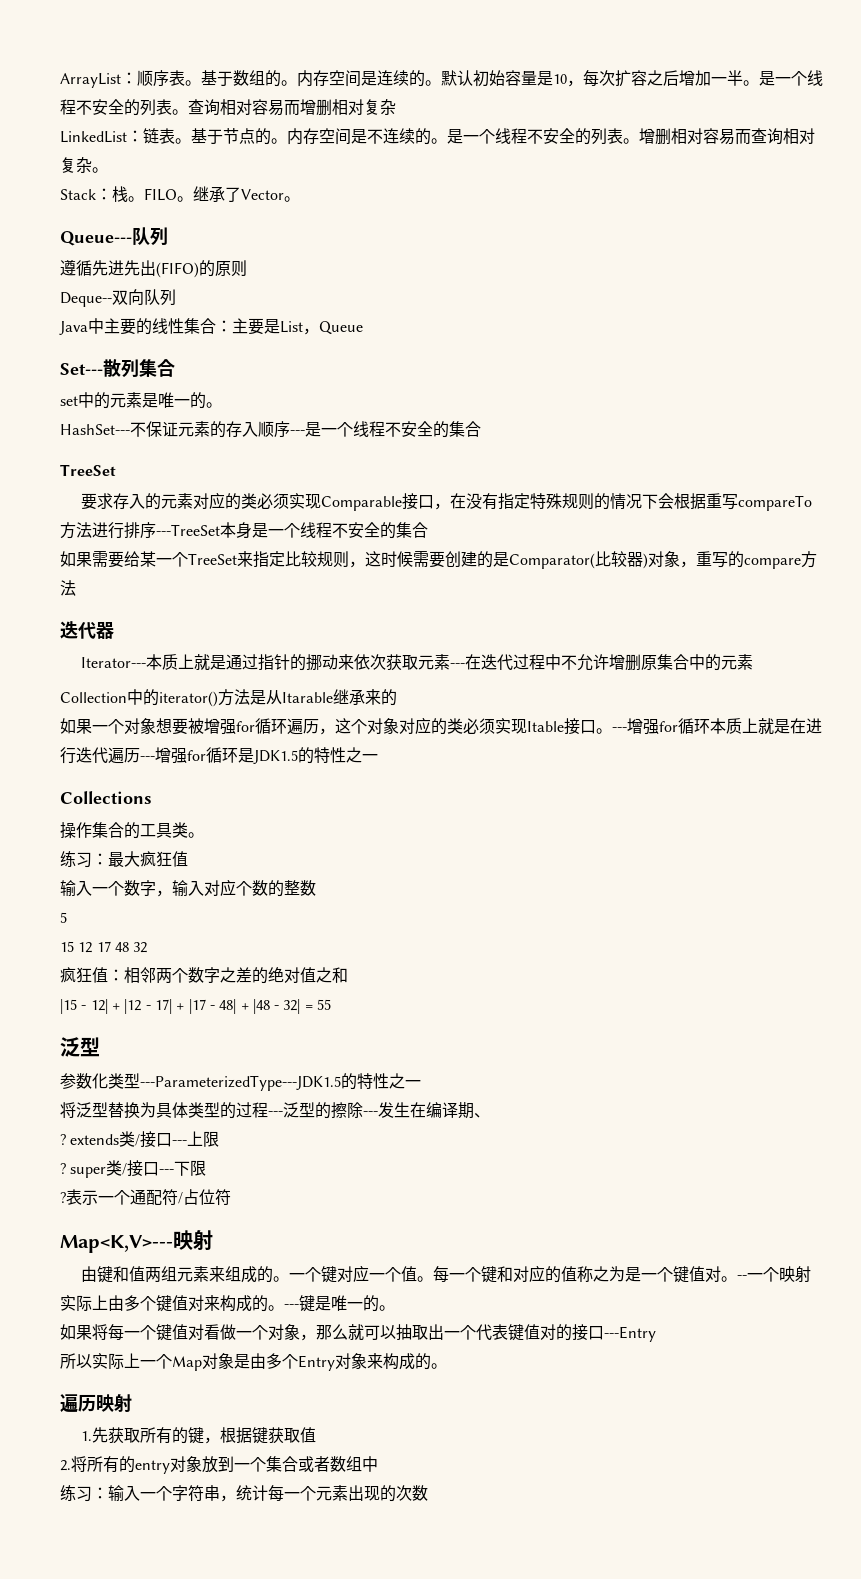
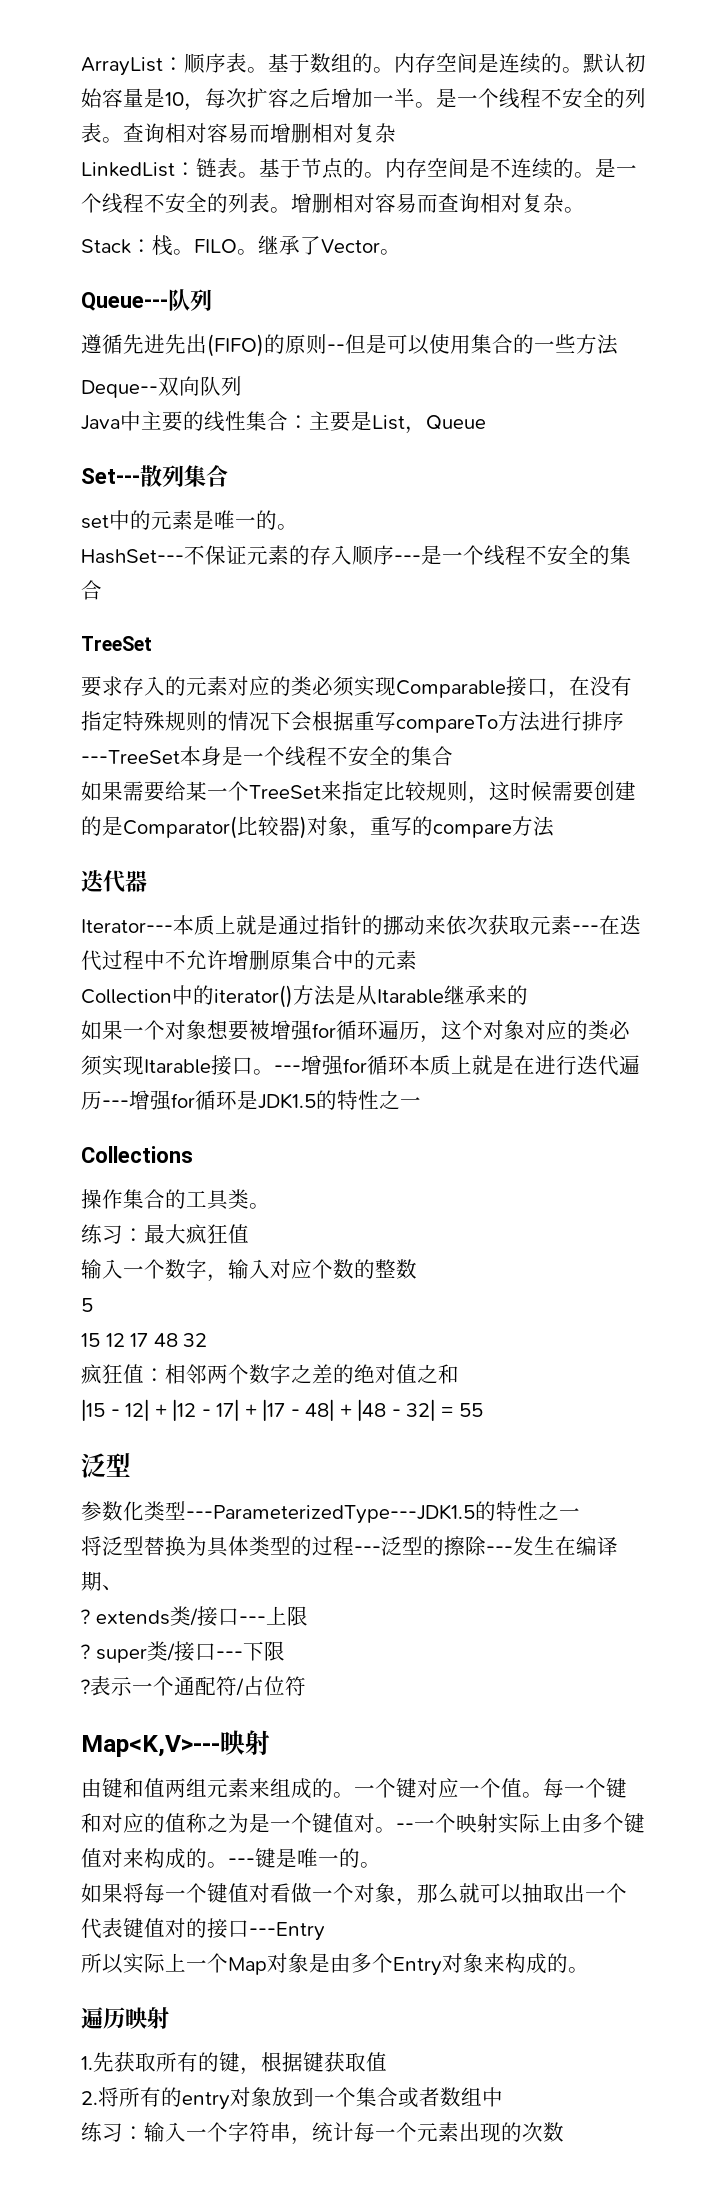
- 遵循先进先出(FIFO)的原则
+ 遵循先进先出(FIFO)的原则--但是可以使用集合的一些方法
- 如果一个对象想要被增强for循环遍历，这个对象对应的类必须实现Itable接口。
+ 如果一个对象想要被增强for循环遍历，这个对象对应的类必须实现Itarable接口。

